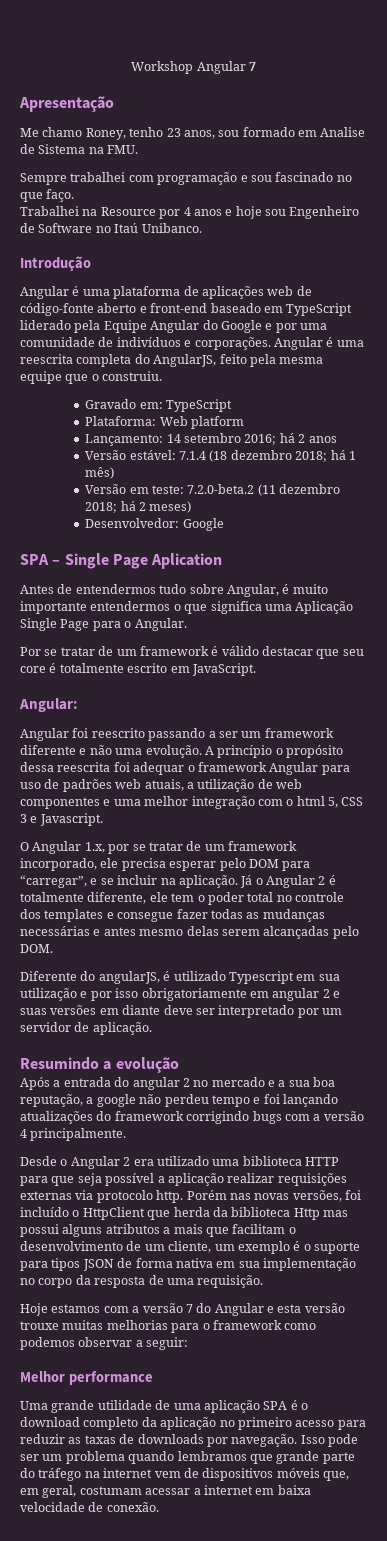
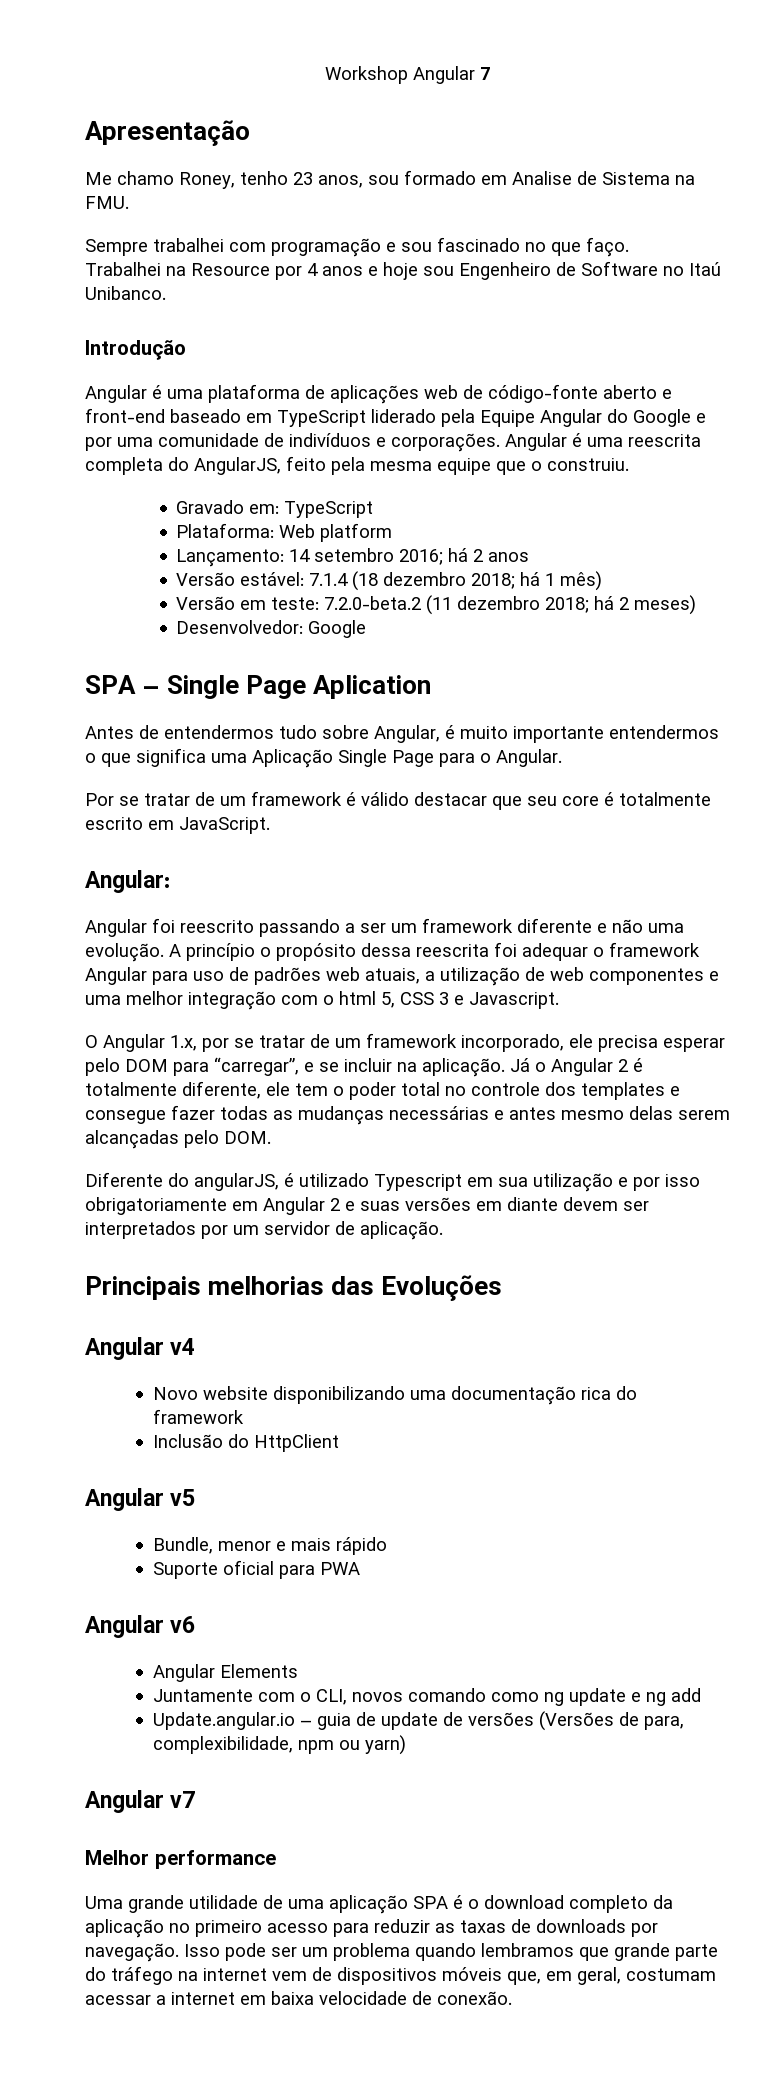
- Diferente do angularJS, é utilizado Typescript em sua utilização e por isso obrigatoriamente em angular 2 e suas versões em diante deve ser interpretado por um servidor de aplicação.
+ Diferente do angularJS, é utilizado Typescript em sua utilização e por isso obrigatoriamente em Angular 2 e suas versões em diante devem ser interpretados por um servidor de aplicação.
- Resumindo a evolução
- Após a entrada do angular 2 no mercado e a sua boa reputação, a google não perdeu tempo e foi lançando atualizações do framework corrigindo bugs com a versão 4 principalmente.
- Desde o Angular 2 era utilizado uma biblioteca HTTP para que seja possível a aplicação realizar requisições externas via protocolo http. Porém nas novas versões, foi incluído o HttpClient que herda da biblioteca Http mas possui alguns atributos a mais que facilitam o desenvolvimento de um cliente, um exemplo é o suporte para tipos JSON de forma nativa em sua implementação no corpo da resposta de uma requisição.
- Hoje estamos com a versão 7 do Angular e esta versão trouxe muitas melhorias para o framework como podemos observar a seguir:
+ Principais melhorias das Evoluções
+ Angular v4
+ Novo website disponibilizando uma documentação rica do framework
+ Inclusão do HttpClient
+ Angular v5
+ Bundle, menor e mais rápido
+ Suporte oficial para PWA
+ Angular v6
+ Angular Elements
+ Juntamente com o CLI, novos comando como ng update e ng add
+ Update.angular.io – guia de update de versões (Versões de para, complexibilidade, npm ou yarn)
+ Angular v7

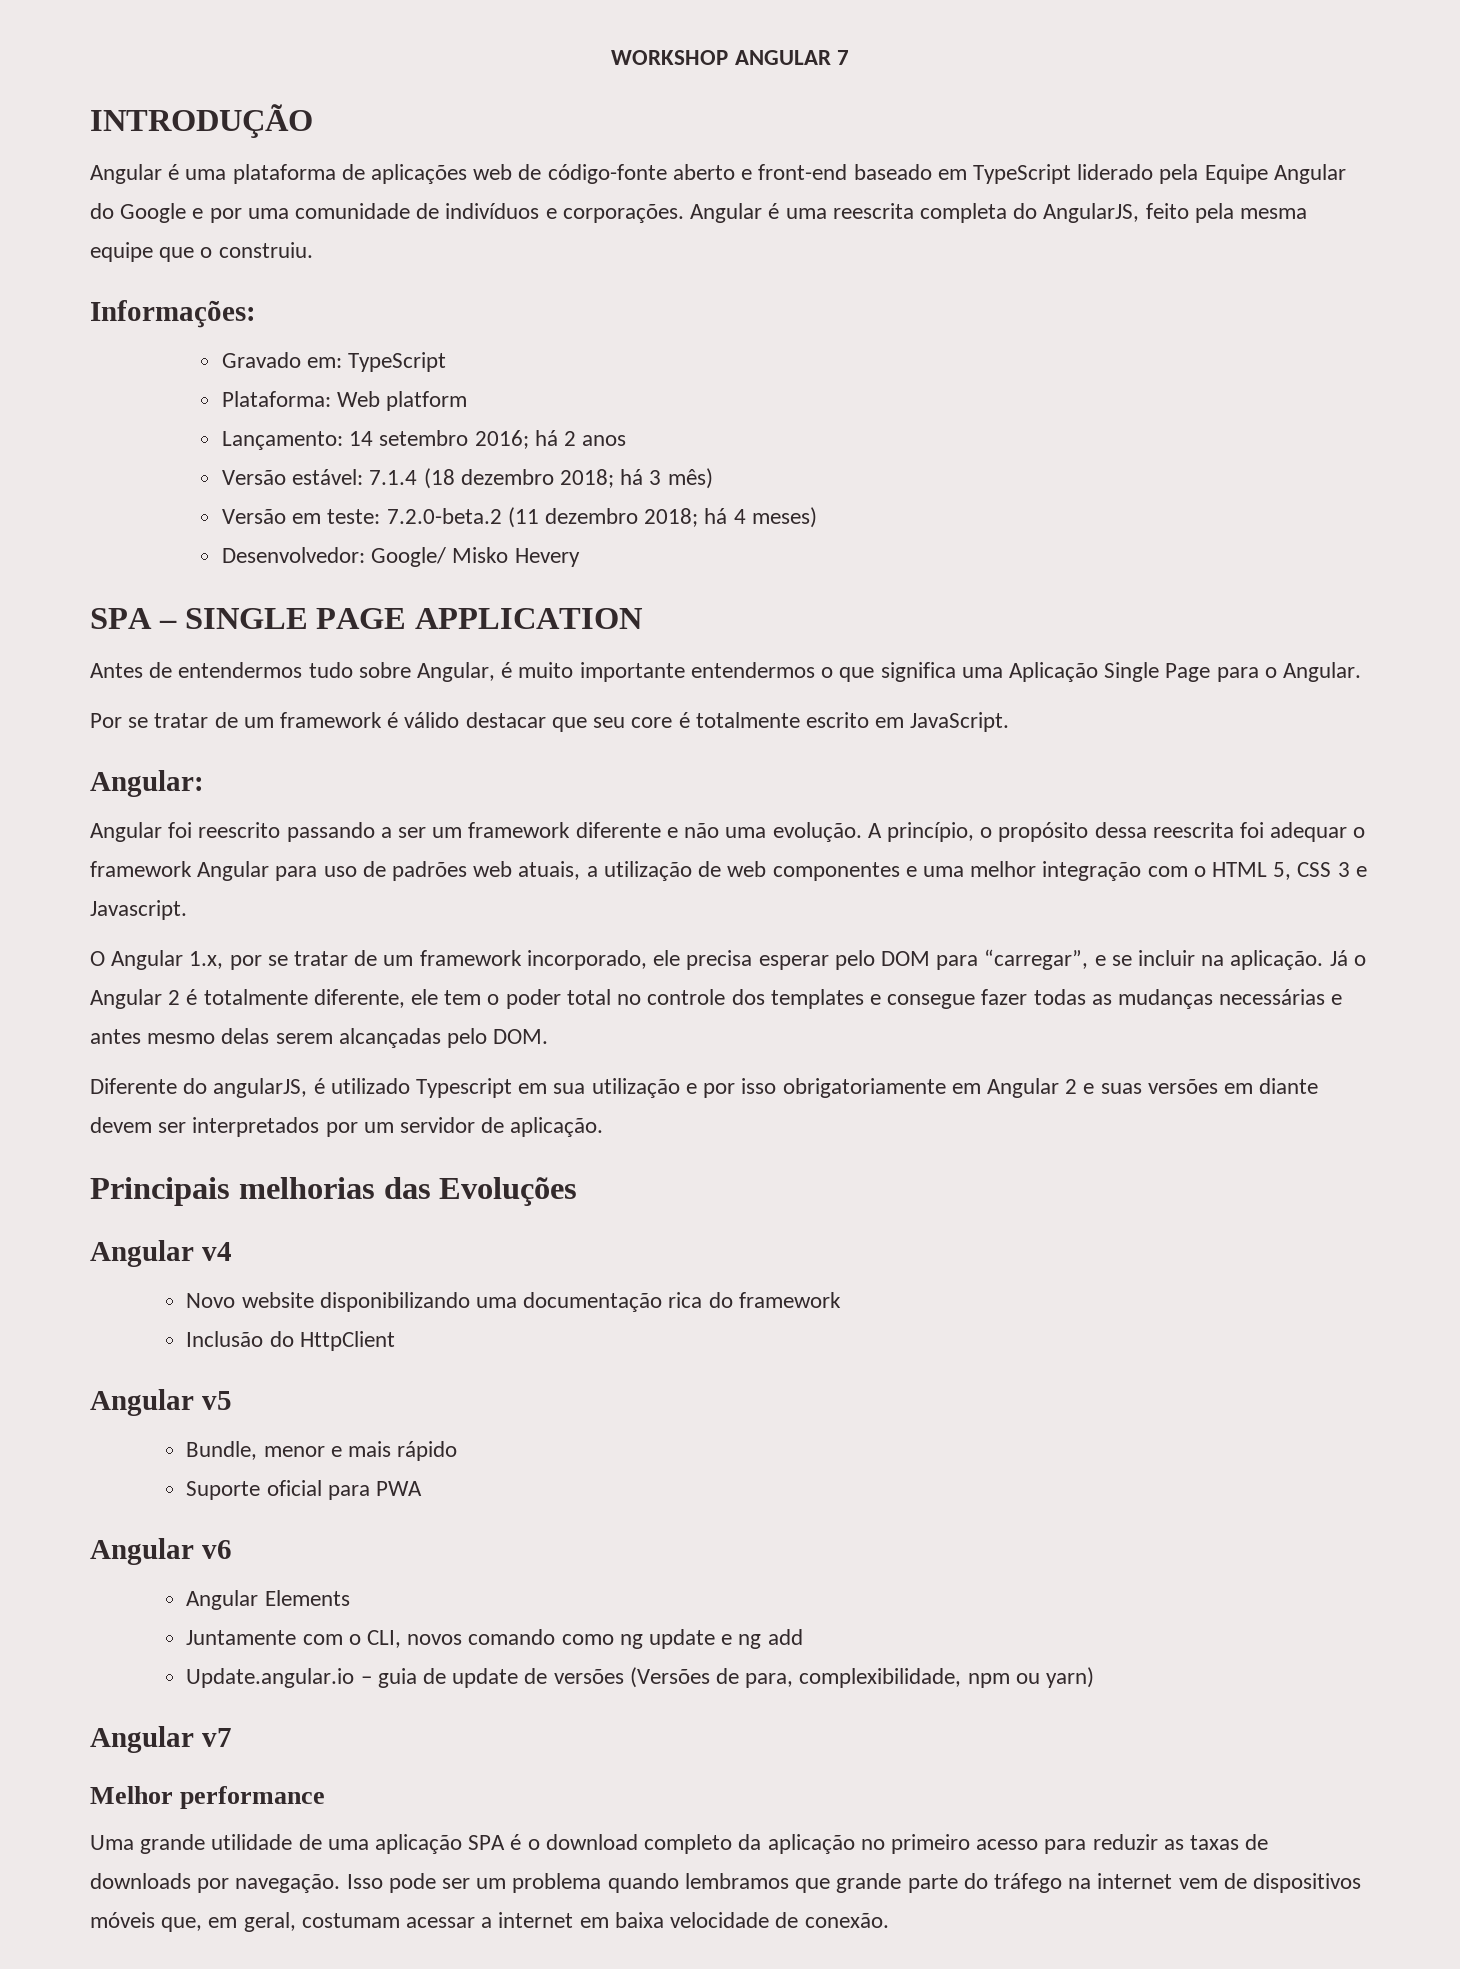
- Workshop Angular 7
+ WORKSHOP ANGULAR 7
- Apresentação
- Me chamo Roney, tenho 23 anos, sou formado em Analise de Sistema na FMU.
- Sempre trabalhei com programação e sou fascinado no que faço.
- Trabalhei na Resource por 4 anos e hoje sou Engenheiro de Software no Itaú Unibanco.
- Introdução
+ INTRODUÇÃO
+ Informações:
- Versão estável: 7.1.4 (18 dezembro 2018; há 1 mês)
+ Versão estável: 7.1.4 (18 dezembro 2018; há 3 mês)
- Versão em teste: 7.2.0-beta.2 (11 dezembro 2018; há 2 meses)
+ Versão em teste: 7.2.0-beta.2 (11 dezembro 2018; há 4 meses)
- Desenvolvedor: Google
+ Desenvolvedor: Google/ Misko Hevery
- SPA – Single Page Aplication
+ SPA – SINGLE PAGE APPLICATION
- A princípio o propósito dessa reescrita foi adequar o framework Angular para uso de padrões web atuais, a utilização de web componentes e uma melhor integração com o html 5, CSS 3 e Javascript.
+ A princípio, o propósito dessa reescrita foi adequar o framework Angular para uso de padrões web atuais, a utilização de web componentes e uma melhor integração com o HTML 5, CSS 3 e Javascript.

